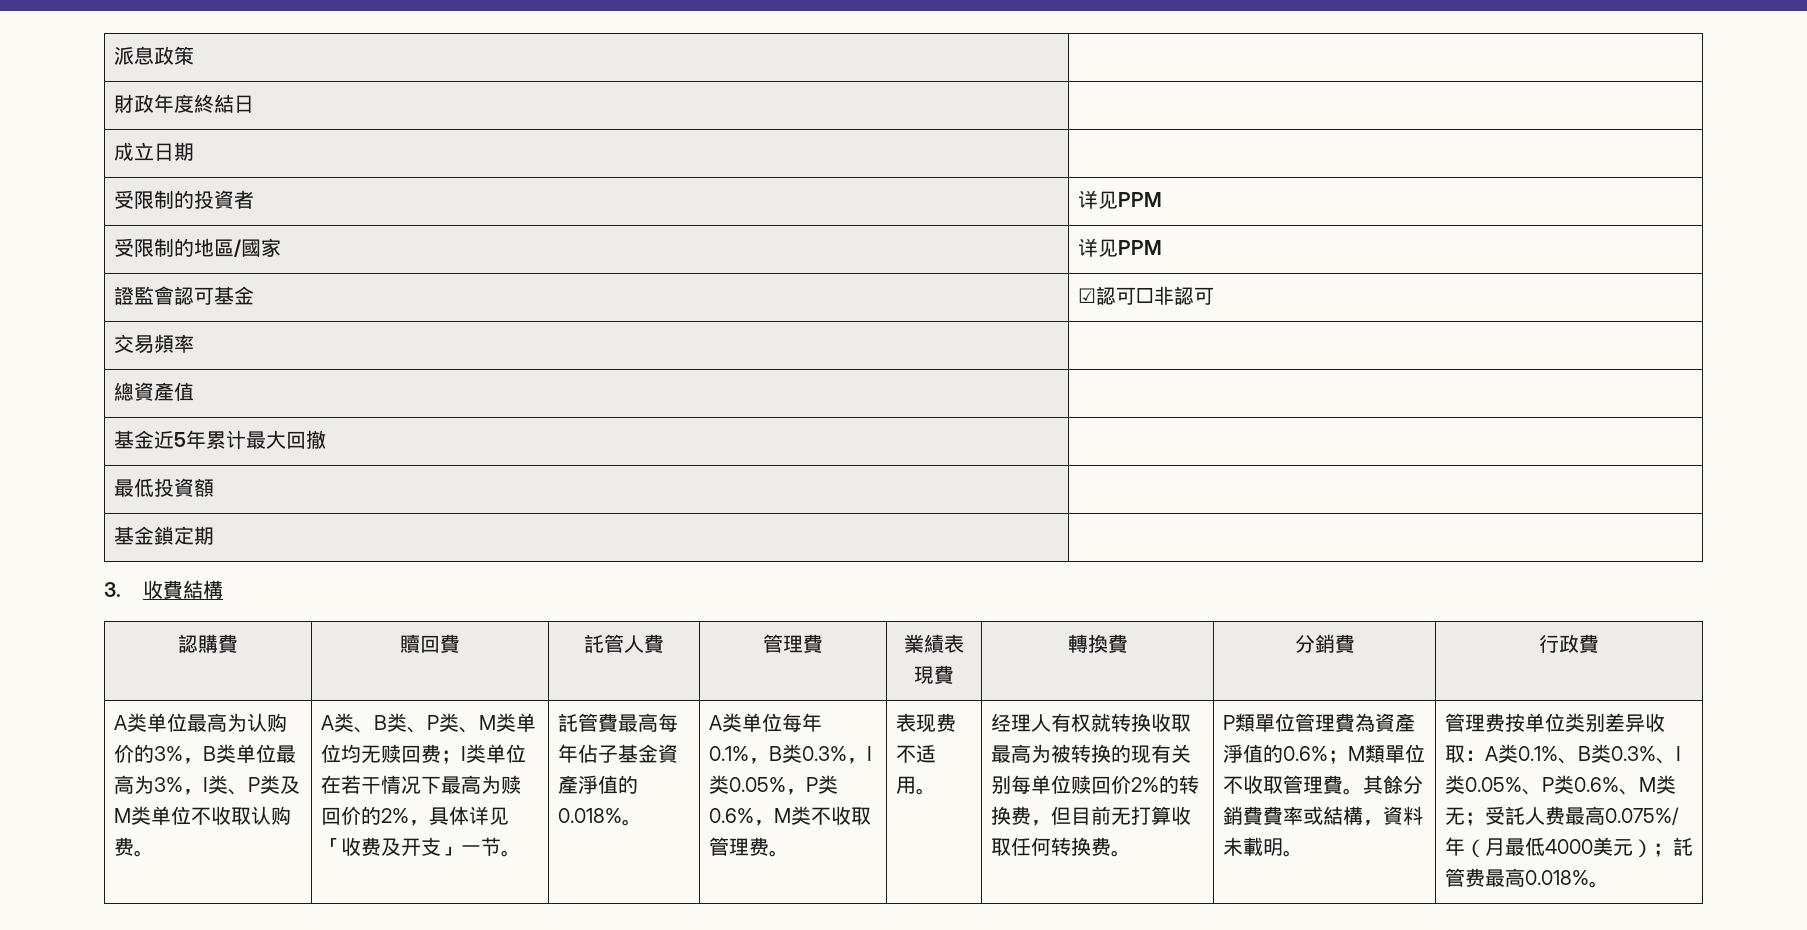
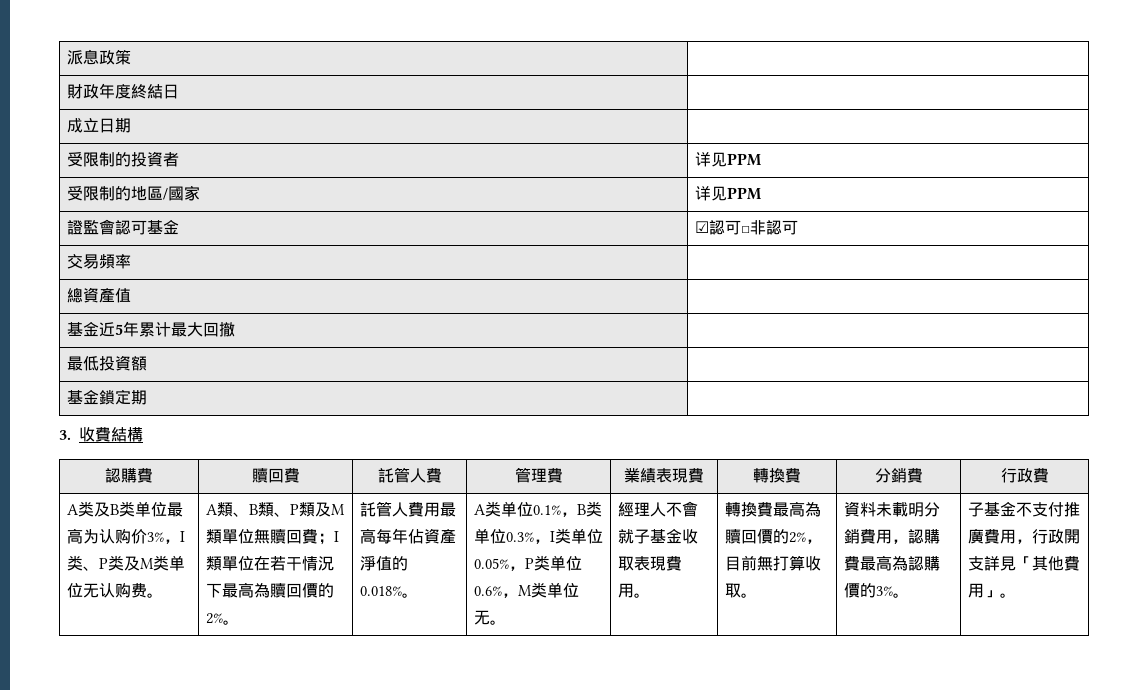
- A类单位最高为认购价的3%，B类单位最高为3%，I类、P类及M类单位不收取认购费。
+ A类及B类单位最高为认购价3%，I类、P类及M类单位无认购费。
- A类、B类、P类、M类单位均无赎回费；I类单位在若干情况下最高为赎回价的2%，具体详见「收费及开支」一节。
+ A類、B類、P類及M類單位無贖回費；I類單位在若干情況下最高為贖回價的2%。
- 託管費最高每年佔子基金資產淨值的0.018%。
+ 託管人費用最高每年佔資產淨值的0.018%。
- A类单位每年0.1%，B类0.3%，I类0.05%，P类0.6%，M类不收取管理费。 | 表现费不适用。 | 经理人有权就转换收取最高为被转换的现有关别每单位赎回价2%的转换费，但目前无打算收取任何转换费。 | P類單位管理費為資產淨值的0.6%；M類單位不收取管理費。其餘分銷費費率或結構，資料未載明。 | 管理费按单位类别差异收取：A类0.1%、B类0.3%、I类0.05%、P类0.6%、M类无；受託人费最高0.075%/年（月最低4000美元）；託管费最高0.018%。
+ A类单位0.1%，B类单位0.3%，I类单位0.05%，P类单位0.6%，M类单位无。 | 經理人不會就子基金收取表現費用。 | 轉換費最高為贖回價的2%，目前無打算收取。 | 資料未載明分銷費用，認購費最高為認購價的3%。 | 子基金不支付推廣費用，行政開支詳見「其他費用」。

